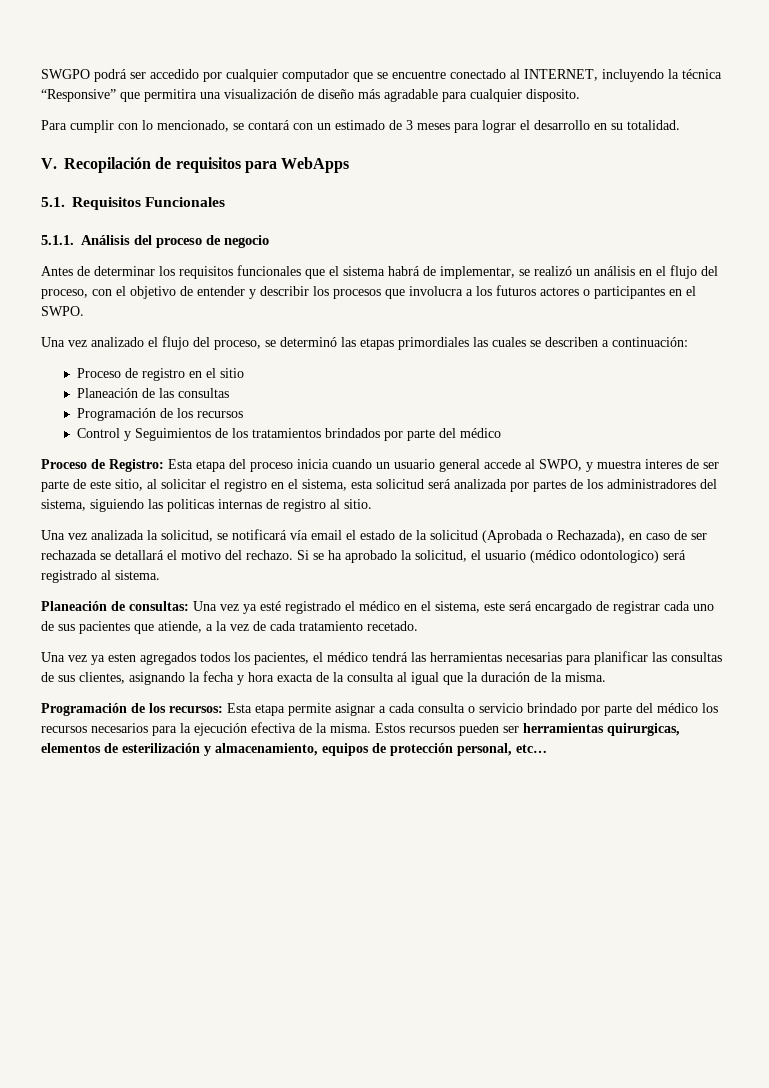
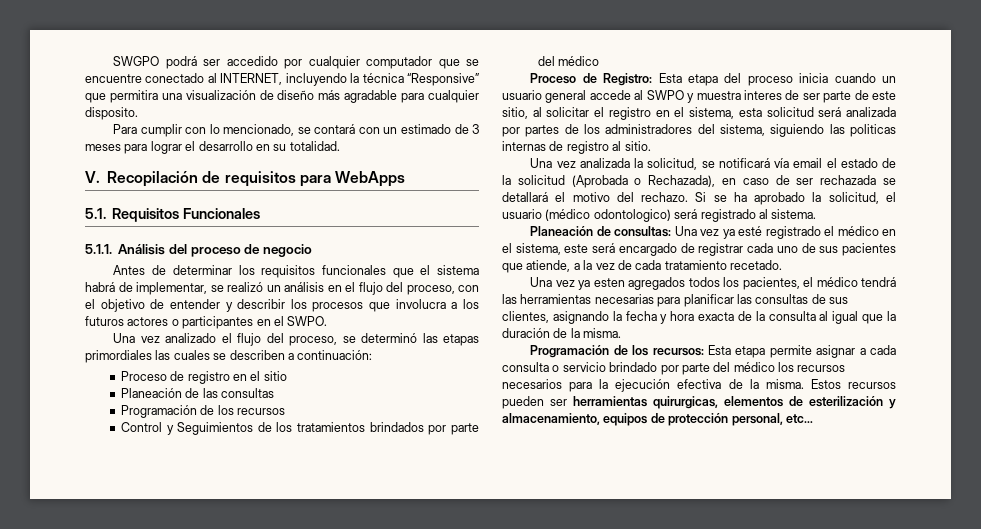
- Proceso de Registro: Esta etapa del proceso inicia cuando un usuario general accede al SWPO, y muestra interes de ser parte de este sitio, al solicitar el registro en el sistema, esta solicitud será analizada por partes de los administradores del sistema, siguiendo las politicas internas de registro al sitio.
+ Proceso de Registro: Esta etapa del proceso inicia cuando un usuario general accede al SWPO y muestra interes de ser parte de este sitio, al solicitar el registro en el sistema, esta solicitud será analizada por partes de los administradores del sistema, siguiendo las politicas internas de registro al sitio.

